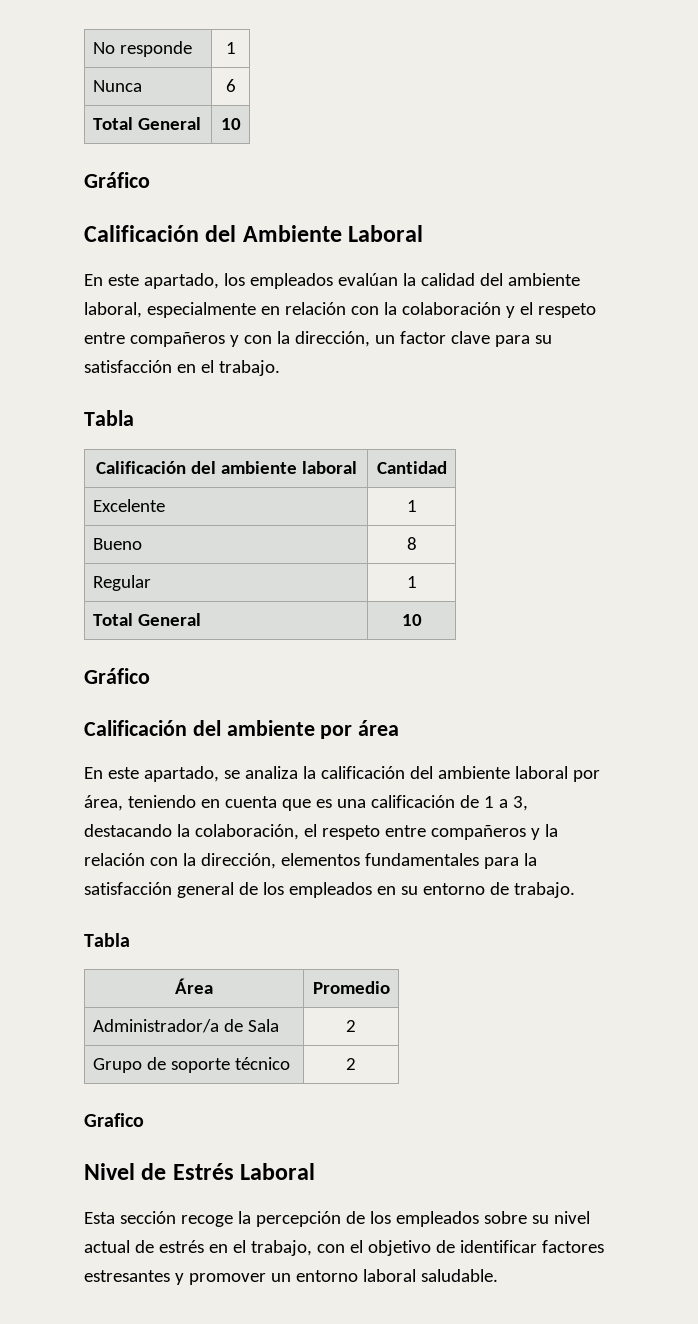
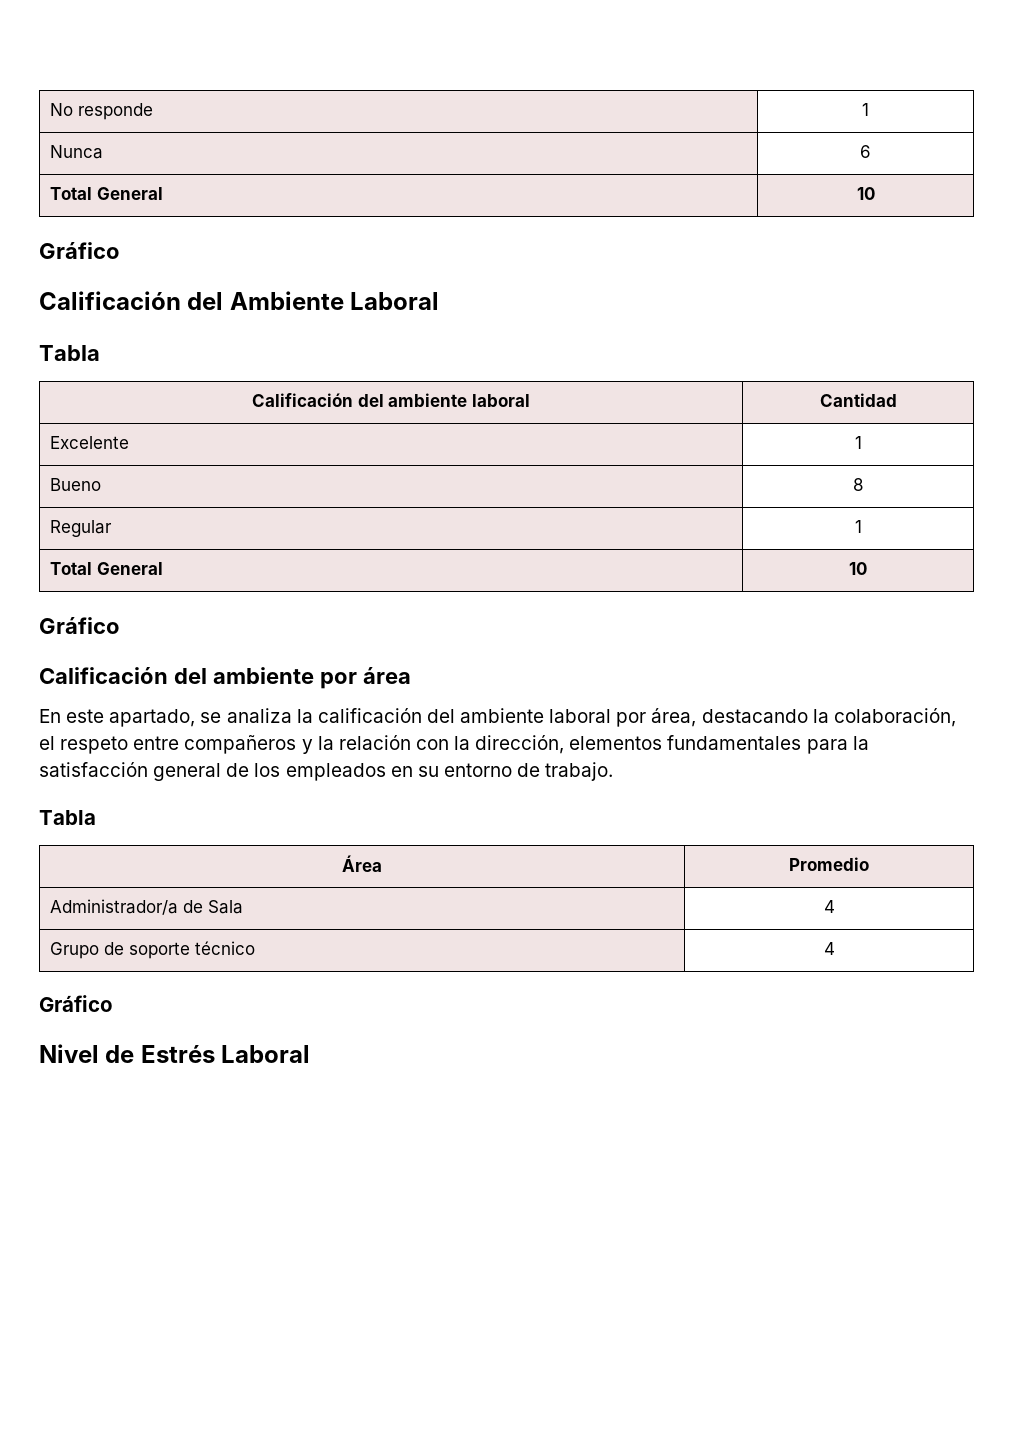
- En este apartado, los empleados evalúan la calidad del ambiente laboral, especialmente en relación con la colaboración y el respeto entre compañeros y con la dirección, un factor clave para su satisfacción en el trabajo.
- En este apartado, se analiza la calificación del ambiente laboral por área, teniendo en cuenta que es una calificación de 1 a 3, destacando la colaboración, el respeto entre compañeros y la relación con la dirección, elementos fundamentales para la satisfacción general de los empleados en su entorno de trabajo.
+ En este apartado, se analiza la calificación del ambiente laboral por área, destacando la colaboración, el respeto entre compañeros y la relación con la dirección, elementos fundamentales para la satisfacción general de los empleados en su entorno de trabajo.
- Administrador/a de Sala | 2
+ Administrador/a de Sala | 4
- Grupo de soporte técnico | 2
- Grafico
+ Grupo de soporte técnico | 4
+ Gráfico
- Esta sección recoge la percepción de los empleados sobre su nivel actual de estrés en el trabajo, con el objetivo de identificar factores estresantes y promover un entorno laboral saludable.

